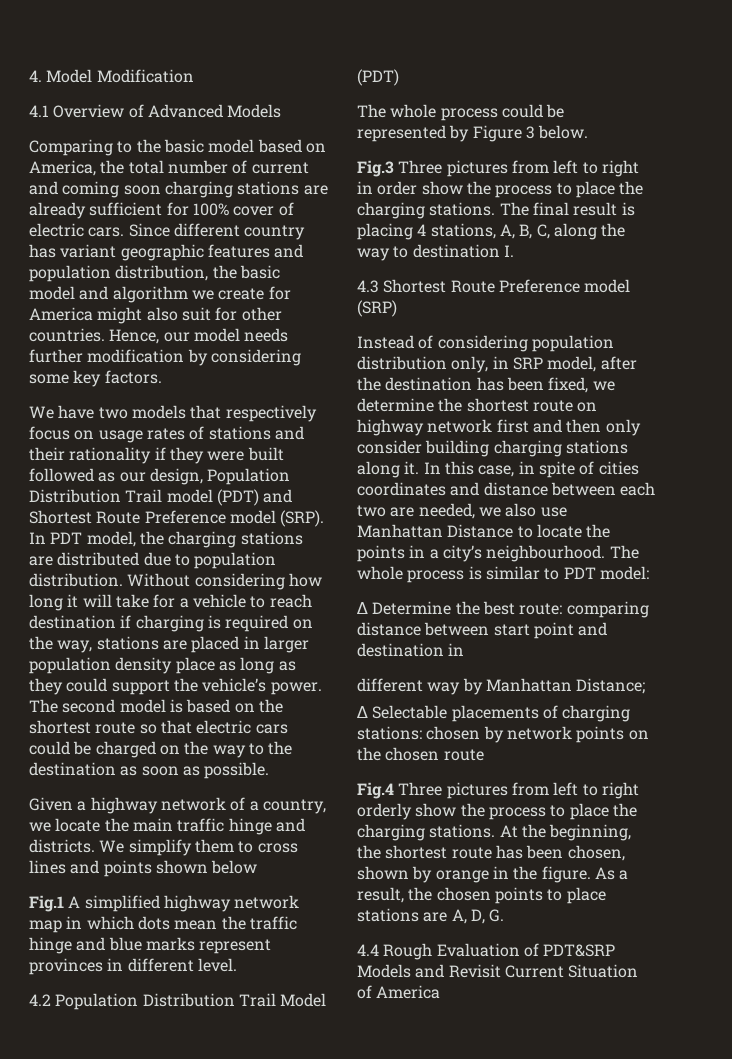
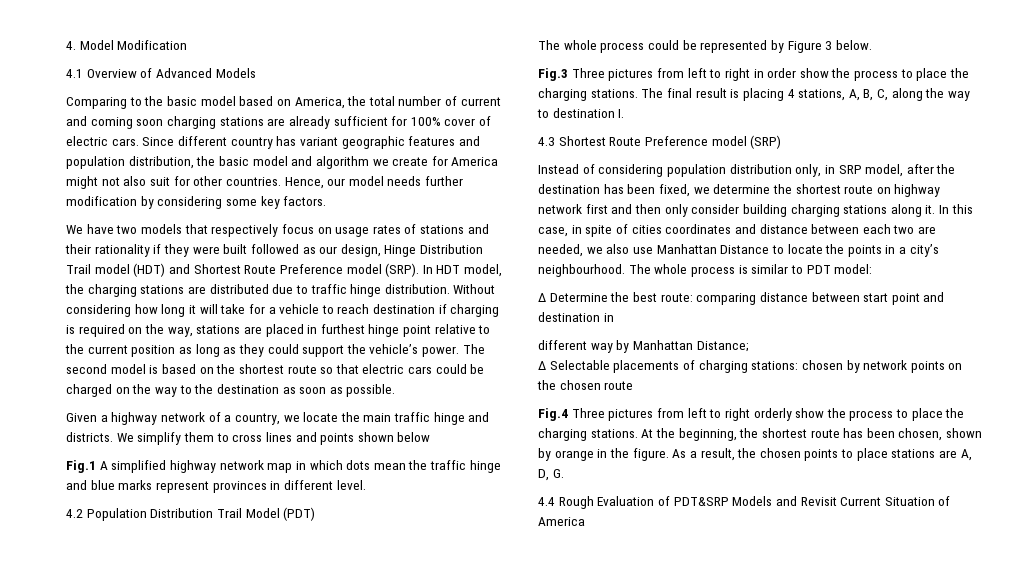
- Since different country has variant geographic features and population distribution, the basic model and algorithm we create for America might also suit for other countries.
+ Since different country has variant geographic features and population distribution, the basic model and algorithm we create for America might not also suit for other countries.
- We have two models that respectively focus on usage rates of stations and their rationality if they were built followed as our design, Population Distribution Trail model (PDT) and Shortest Route Preference model (SRP).
+ We have two models that respectively focus on usage rates of stations and their rationality if they were built followed as our design, Hinge Distribution Trail model (HDT) and Shortest Route Preference model (SRP).
- In PDT model, the charging stations are distributed due to population distribution.
+ In HDT model, the charging stations are distributed due to traffic hinge distribution.
- Without considering how long it will take for a vehicle to reach destination if charging is required on the way, stations are placed in larger population density place as long as they could support the vehicle’s power.
+ Without considering how long it will take for a vehicle to reach destination if charging is required on the way, stations are placed in furthest hinge point relative to the current position as long as they could support the vehicle’s power.

